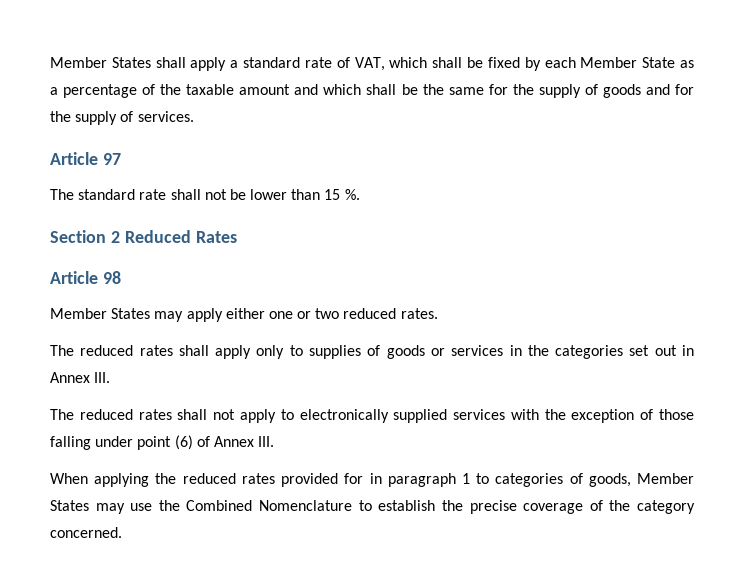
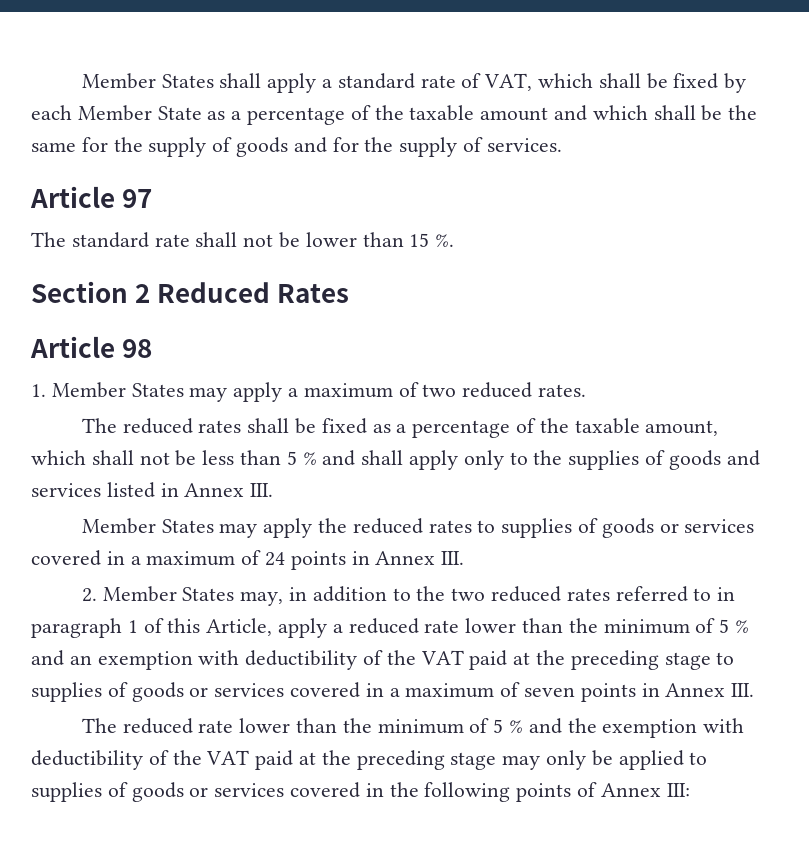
- Member States may apply either one or two reduced rates.
+ 1. Member States may apply a maximum of two reduced rates.
- The reduced rates shall apply only to supplies of goods or services in the categories set out in Annex III.
+ The reduced rates shall be fixed as a percentage of the taxable amount, which shall not be less than 5 % and shall apply only to the supplies of goods and services listed in Annex III.
+ Member States may apply the reduced rates to supplies of goods or services covered in a maximum of 24 points in Annex III.
+ 2. Member States may, in addition to the two reduced rates referred to in paragraph 1 of this Article, apply a reduced rate lower than the minimum of 5 % and an exemption with deductibility of the VAT paid at the preceding stage to supplies of goods or services covered in a maximum of seven points in Annex III.
- The reduced rates shall not apply to electronically supplied services with the exception of those falling under point (6) of Annex III.
- When applying the reduced rates provided for in paragraph 1 to categories of goods, Member States may use the Combined Nomenclature to establish the precise coverage of the category concerned.
+ The reduced rate lower than the minimum of 5 % and the exemption with deductibility of the VAT paid at the preceding stage may only be applied to supplies of goods or services covered in the following points of Annex III:

